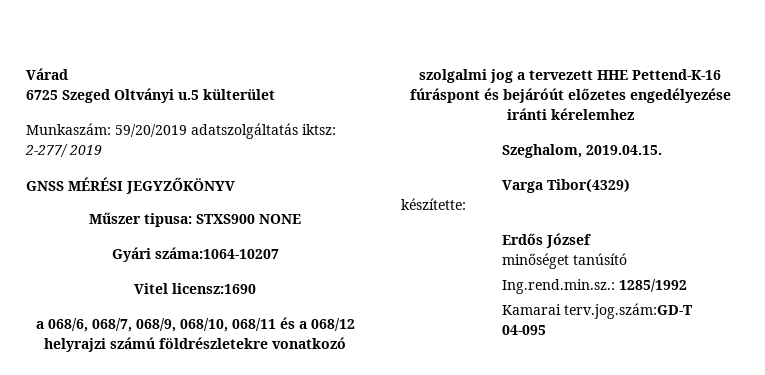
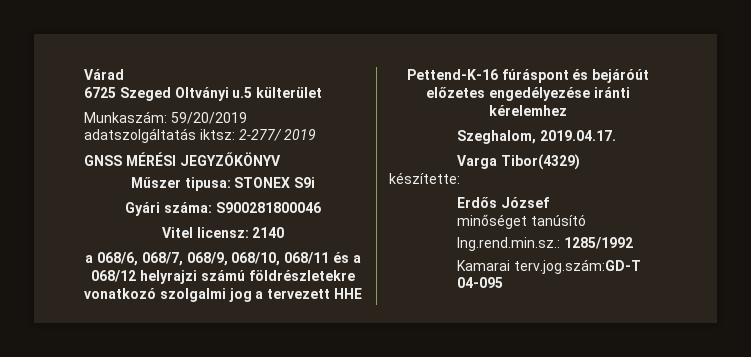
- Műszer tipusa: STXS900 NONE
+ Műszer tipusa: STONEX S9i
- Gyári száma:1064-10207
+ Gyári száma: S900281800046
- Vitel licensz:1690
+ Vitel licensz: 2140
- Szeghalom, 2019.04.15.
+ Szeghalom, 2019.04.17.

